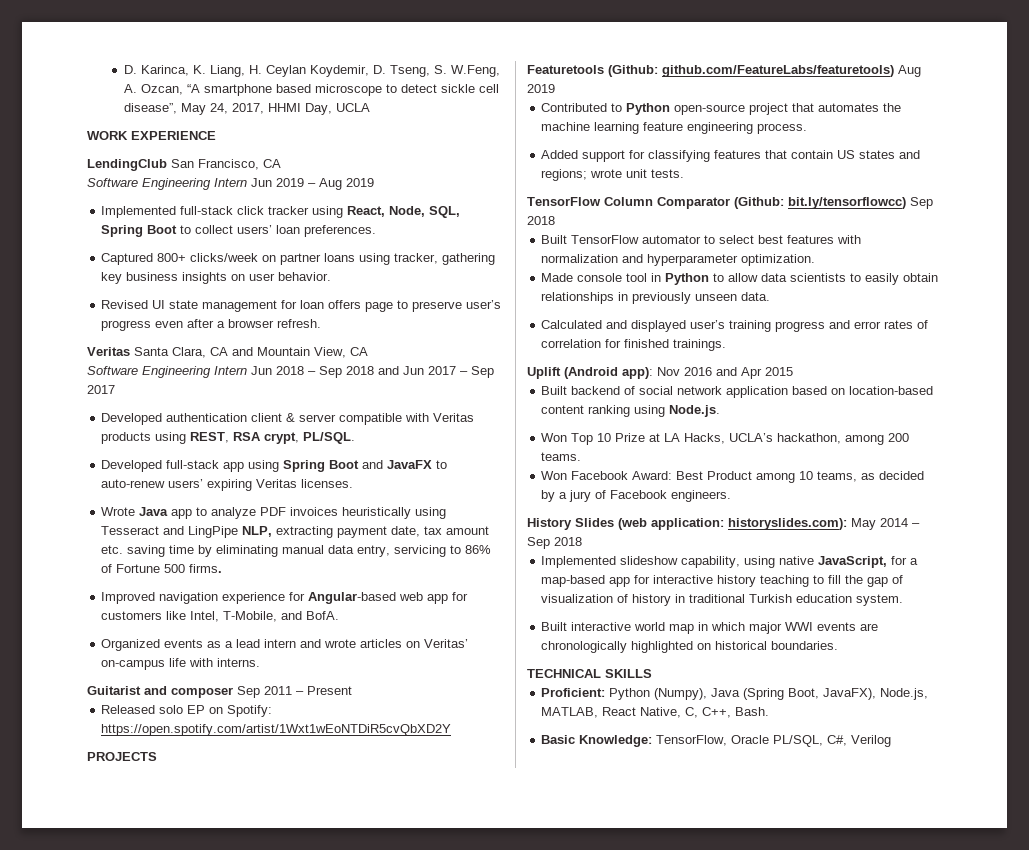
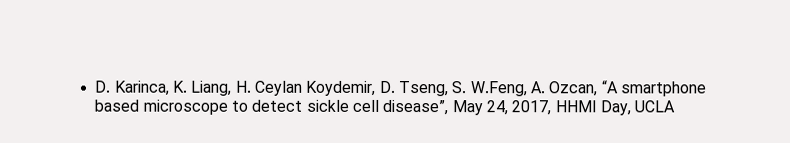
- WORK EXPERIENCE
- LendingClub San Francisco, CA
- Software Engineering Intern Jun 2019 – Aug 2019
- Implemented full-stack click tracker using React, Node, SQL, Spring Boot to collect users’ loan preferences.
- Captured 800+ clicks/week on partner loans using tracker, gathering key business insights on user behavior.
- Revised UI state management for loan offers page to preserve user’s progress even after a browser refresh.
- Veritas Santa Clara, CA and Mountain View, CA
- Software Engineering Intern Jun 2018 – Sep 2018 and Jun 2017 – Sep 2017
- Developed authentication client & server compatible with Veritas products using REST, RSA crypt, PL/SQL.
- Developed full-stack app using Spring Boot and JavaFX to auto-renew users’ expiring Veritas licenses.
- Wrote Java app to analyze PDF invoices heuristically using Tesseract and LingPipe NLP, extracting payment date, tax amount etc. saving time by eliminating manual data entry, servicing to 86% of Fortune 500 firms.
- Improved navigation experience for Angular-based web app for customers like Intel, T-Mobile, and BofA.
- Organized events as a lead intern and wrote articles on Veritas’ on-campus life with interns.
- Guitarist and composer Sep 2011 – Present
- Released solo EP on Spotify: https://open.spotify.com/artist/1Wxt1wEoNTDiR5cvQbXD2Y
- PROJECTS
- Featuretools (Github: github.com/FeatureLabs/featuretools) Aug 2019
- Contributed to Python open-source project that automates the machine learning feature engineering process.
- Added support for classifying features that contain US states and regions; wrote unit tests.
- TensorFlow Column Comparator (Github: bit.ly/tensorflowcc) Sep 2018
- Built TensorFlow automator to select best features with normalization and hyperparameter optimization.
- Made console tool in Python to allow data scientists to easily obtain relationships in previously unseen data.
- Calculated and displayed user’s training progress and error rates of correlation for finished trainings.
- Uplift (Android app): Nov 2016 and Apr 2015
- Built backend of social network application based on location-based content ranking using Node.js.
- Won Top 10 Prize at LA Hacks, UCLA’s hackathon, among 200 teams.
- Won Facebook Award: Best Product among 10 teams, as decided by a jury of Facebook engineers.
- History Slides (web application: historyslides.com): May 2014 – Sep 2018
- Implemented slideshow capability, using native JavaScript, for a map-based app for interactive history teaching to fill the gap of visualization of history in traditional Turkish education system.
- Built interactive world map in which major WWI events are chronologically highlighted on historical boundaries.
- TECHNICAL SKILLS
- Proficient: Python (Numpy), Java (Spring Boot, JavaFX), Node.js, MATLAB, React Native, C, C++, Bash.
- Basic Knowledge: TensorFlow, Oracle PL/SQL, C#, Verilog

